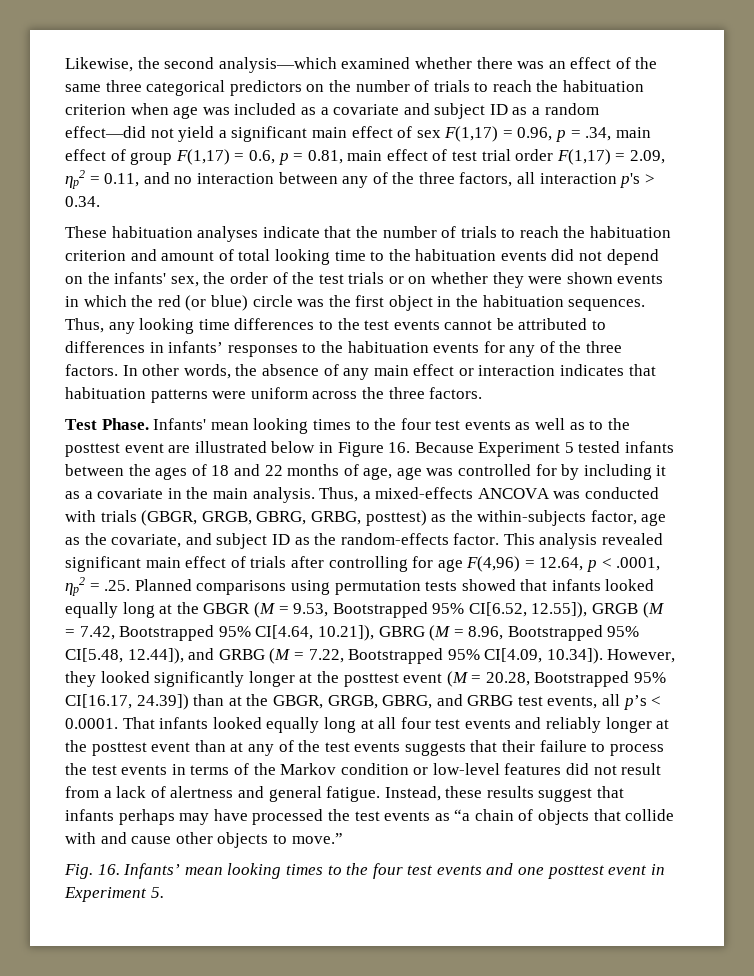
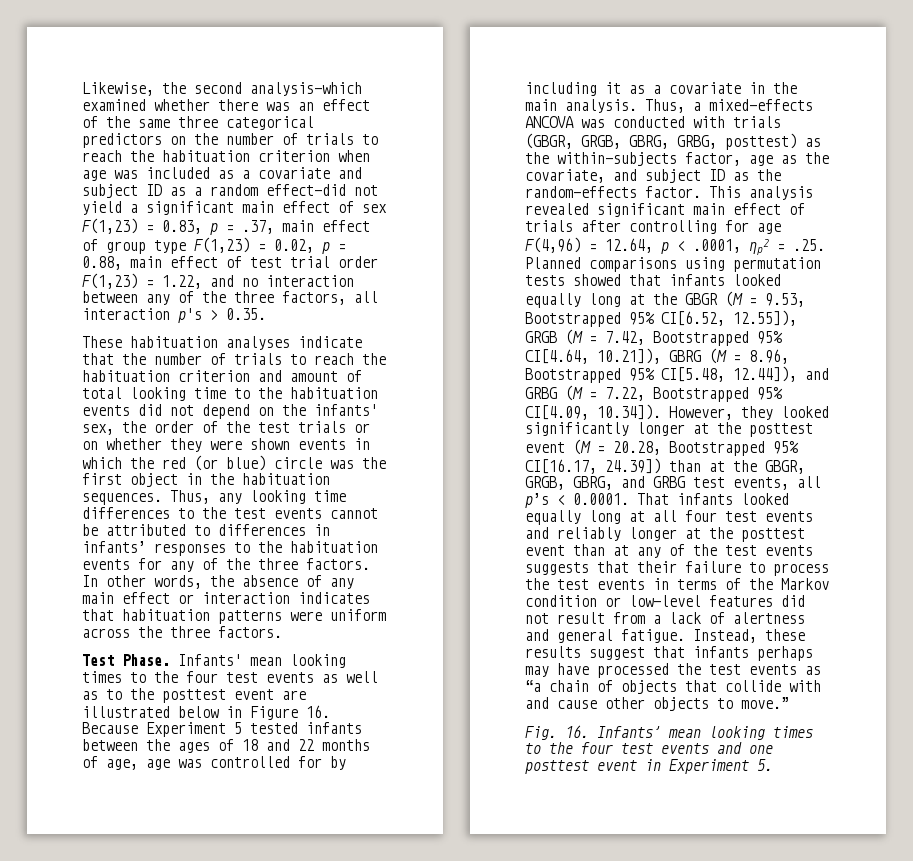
- Likewise, the second analysis—which examined whether there was an effect of the same three categorical predictors on the number of trials to reach the habituation criterion when age was included as a covariate and subject ID as a random effect—did not yield a significant main effect of sex F(1,17) = 0.96, p = .34, main effect of group F(1,17) = 0.6, p = 0.81, main effect of test trial order F(1,17) = 2.09, ηp2 = 0.11, and no interaction between any of the three factors, all interaction p's > 0.34.
+ Likewise, the second analysis—which examined whether there was an effect of the same three categorical predictors on the number of trials to reach the habituation criterion when age was included as a covariate and subject ID as a random effect—did not yield a significant main effect of sex F(1,23) = 0.83, p = .37, main effect of group type F(1,23) = 0.02, p = 0.88, main effect of test trial order F(1,23) = 1.22, and no interaction between any of the three factors, all interaction p's > 0.35.

